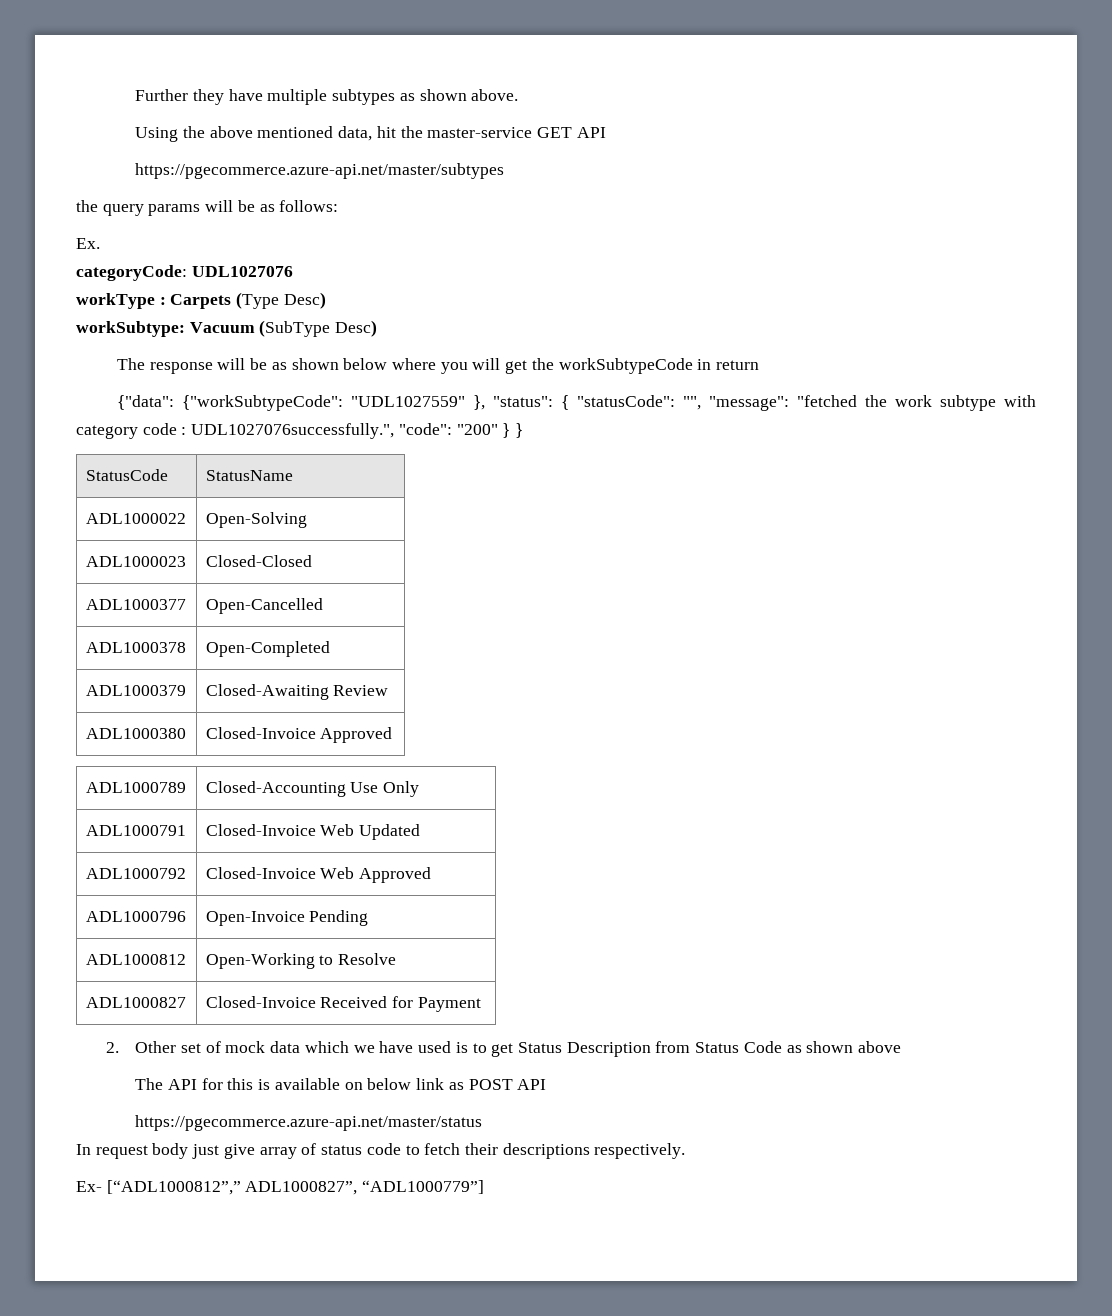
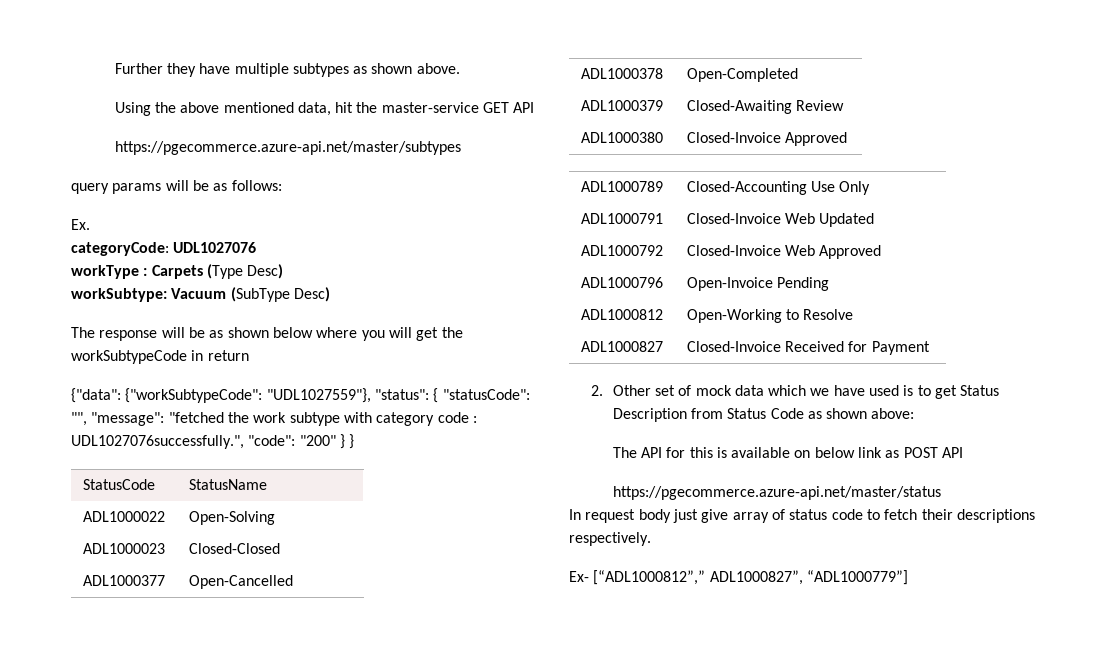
- the query params will be as follows:
+ query params will be as follows:
- {"data": {"workSubtypeCode": "UDL1027559" }, "status": { "statusCode": "", "message": "fetched the work subtype with category code : UDL1027076successfully.", "code": "200" } }
+ {"data": {"workSubtypeCode": "UDL1027559"}, "status": { "statusCode": "", "message": "fetched the work subtype with category code : UDL1027076successfully.", "code": "200" } }
- 2. Other set of mock data which we have used is to get Status Description from Status Code as shown above
+ 2. Other set of mock data which we have used is to get Status Description from Status Code as shown above:

